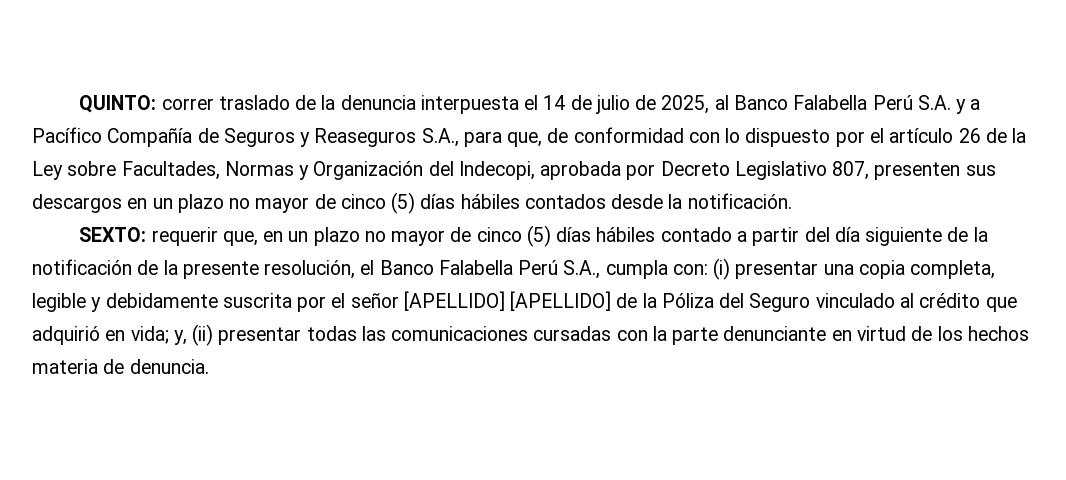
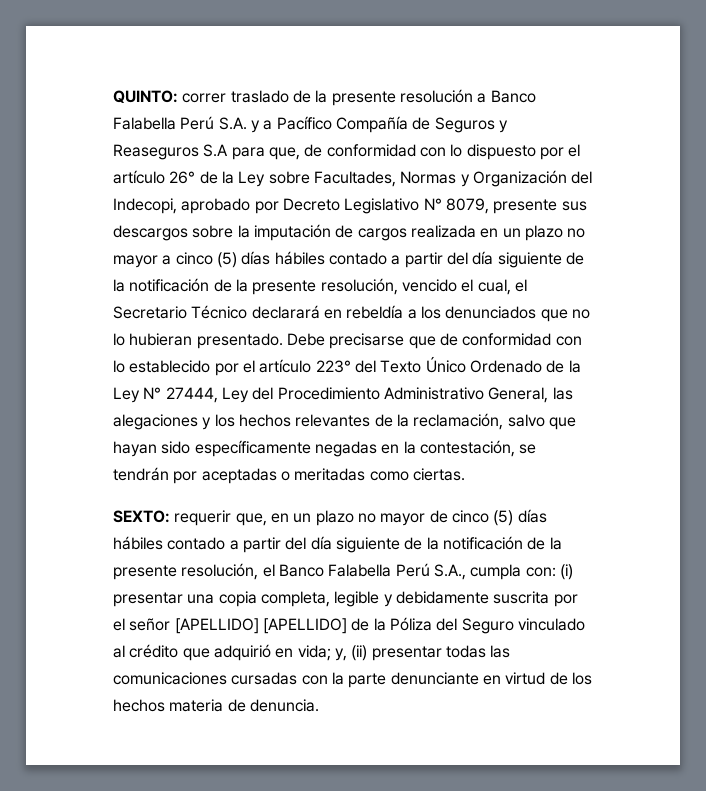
- QUINTO: correr traslado de la denuncia interpuesta el 14 de julio de 2025, al Banco Falabella Perú S.A. y a Pacífico Compañía de Seguros y Reaseguros S.A., para que, de conformidad con lo dispuesto por el artículo 26 de la Ley sobre Facultades, Normas y Organización del Indecopi, aprobada por Decreto Legislativo 807, presenten sus descargos en un plazo no mayor de cinco (5) días hábiles contados desde la notificación.
+ QUINTO: correr traslado de la presente resolución a Banco Falabella Perú S.A. y a Pacífico Compañía de Seguros y Reaseguros S.A para que, de conformidad con lo dispuesto por el artículo 26° de la Ley sobre Facultades, Normas y Organización del Indecopi, aprobado por Decreto Legislativo N° 8079, presente sus descargos sobre la imputación de cargos realizada en un plazo no mayor a cinco (5) días hábiles contado a partir del día siguiente de la notificación de la presente resolución, vencido el cual, el Secretario Técnico declarará en rebeldía a los denunciados que no lo hubieran presentado. Debe precisarse que de conformidad con lo establecido por el artículo 223° del Texto Único Ordenado de la Ley N° 27444, Ley del Procedimiento Administrativo General, las alegaciones y los hechos relevantes de la reclamación, salvo que hayan sido específicamente negadas en la contestación, se tendrán por aceptadas o meritadas como ciertas.

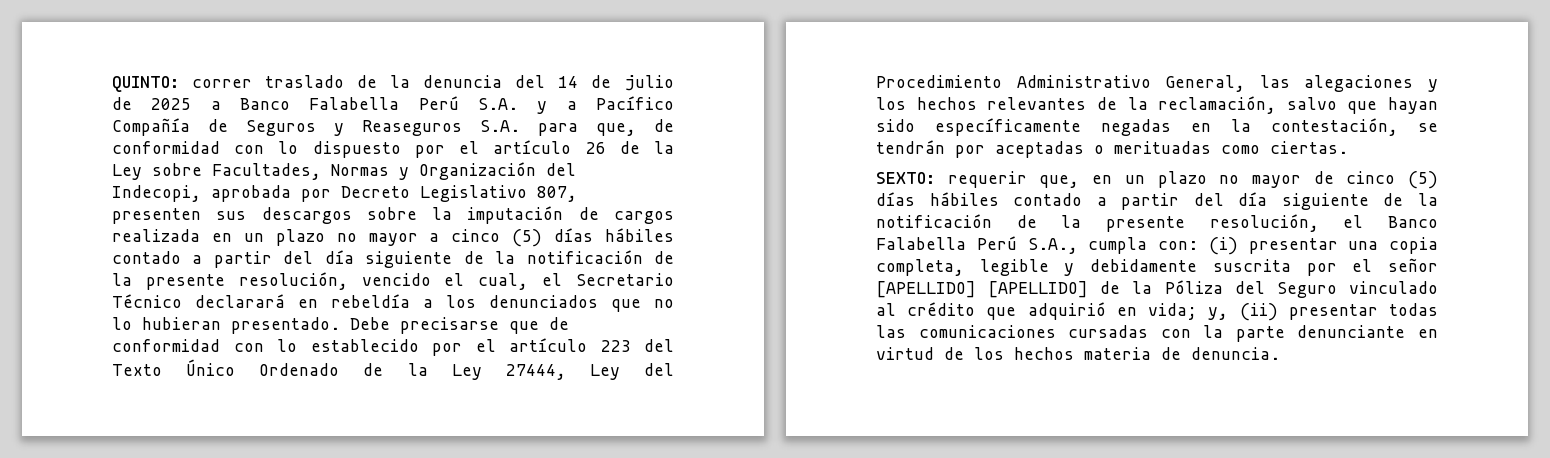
- correr traslado de la presente resolución a Banco Falabella Perú S.A. y a Pacífico Compañía de Seguros y Reaseguros S.A para que, de conformidad con lo dispuesto por el artículo 26° de la Ley sobre Facultades, Normas y Organización del Indecopi, aprobado por Decreto Legislativo N° 8079, presente sus descargos sobre la imputación de cargos realizada en un plazo no mayor a cinco (5) días hábiles contado a partir del día siguiente de la notificación de la presente resolución, vencido el cual, el Secretario Técnico declarará en rebeldía a los denunciados que no lo hubieran presentado.
+ correr traslado de la denuncia del 14 de julio de 2025 a Banco Falabella Perú S.A. y a Pacífico Compañía de Seguros y Reaseguros S.A. para que, de conformidad con lo dispuesto por el artículo 26 de la Ley sobre Facultades, Normas y Organización del Indecopi, aprobada por Decreto Legislativo 807, presenten sus descargos sobre la imputación de cargos realizada en un plazo no mayor a cinco (5) días hábiles contado a partir del día siguiente de la notificación de la presente resolución, vencido el cual, el Secretario Técnico declarará en rebeldía a los denunciados que no lo hubieran presentado.
- Debe precisarse que de conformidad con lo establecido por el artículo 223° del Texto Único Ordenado de la Ley N° 27444, Ley del Procedimiento Administrativo General, las alegaciones y los hechos relevantes de la reclamación, salvo que hayan sido específicamente negadas en la contestación, se tendrán por aceptadas o meritadas como ciertas.
+ Debe precisarse que de conformidad con lo establecido por el artículo 223 del Texto Único Ordenado de la Ley 27444, Ley del Procedimiento Administrativo General, las alegaciones y los hechos relevantes de la reclamación, salvo que hayan sido específicamente negadas en la contestación, se tendrán por aceptadas o merituadas como ciertas.

